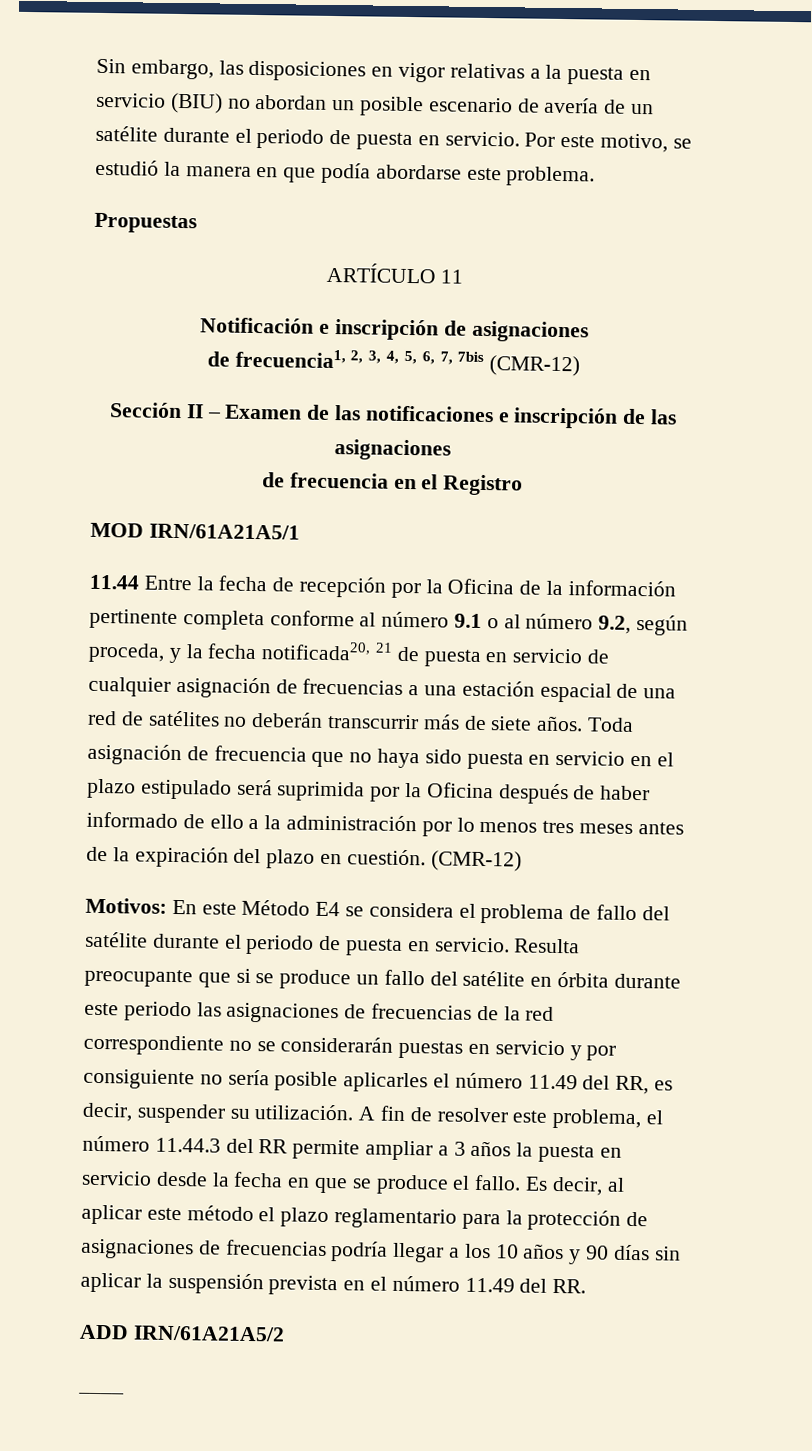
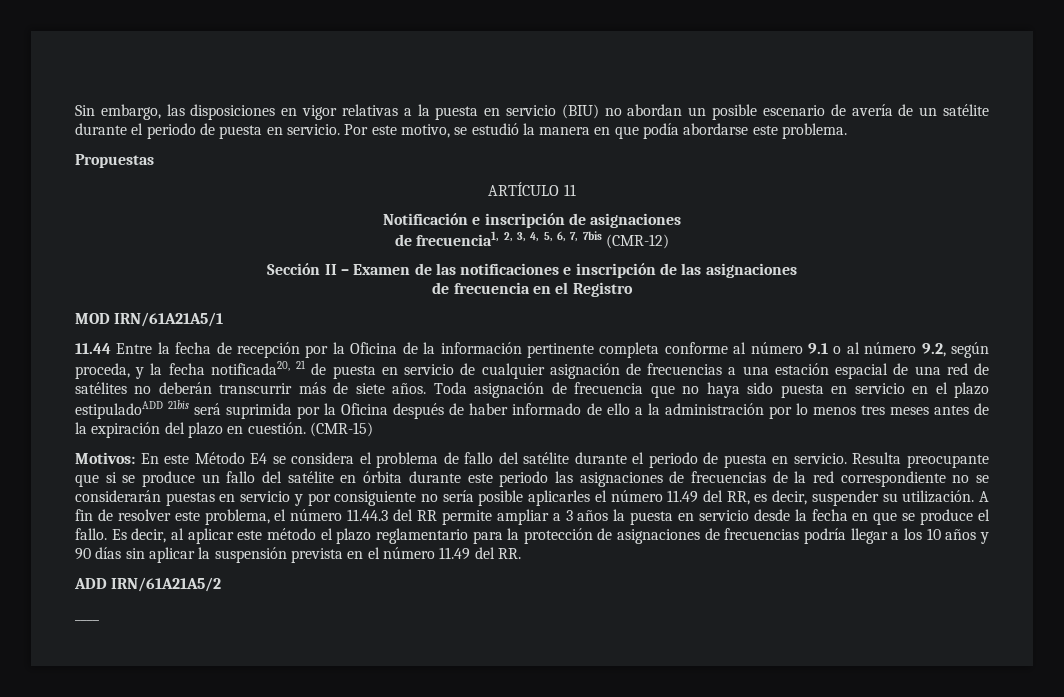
- Toda asignación de frecuencia que no haya sido puesta en servicio en el plazo estipulado será suprimida por la Oficina después de haber informado de ello a la administración por lo menos tres meses antes de la expiración del plazo en cuestión. (CMR-12)
+ Toda asignación de frecuencia que no haya sido puesta en servicio en el plazo estipuladoADD 21bis será suprimida por la Oficina después de haber informado de ello a la administración por lo menos tres meses antes de la expiración del plazo en cuestión. (CMR-15)

